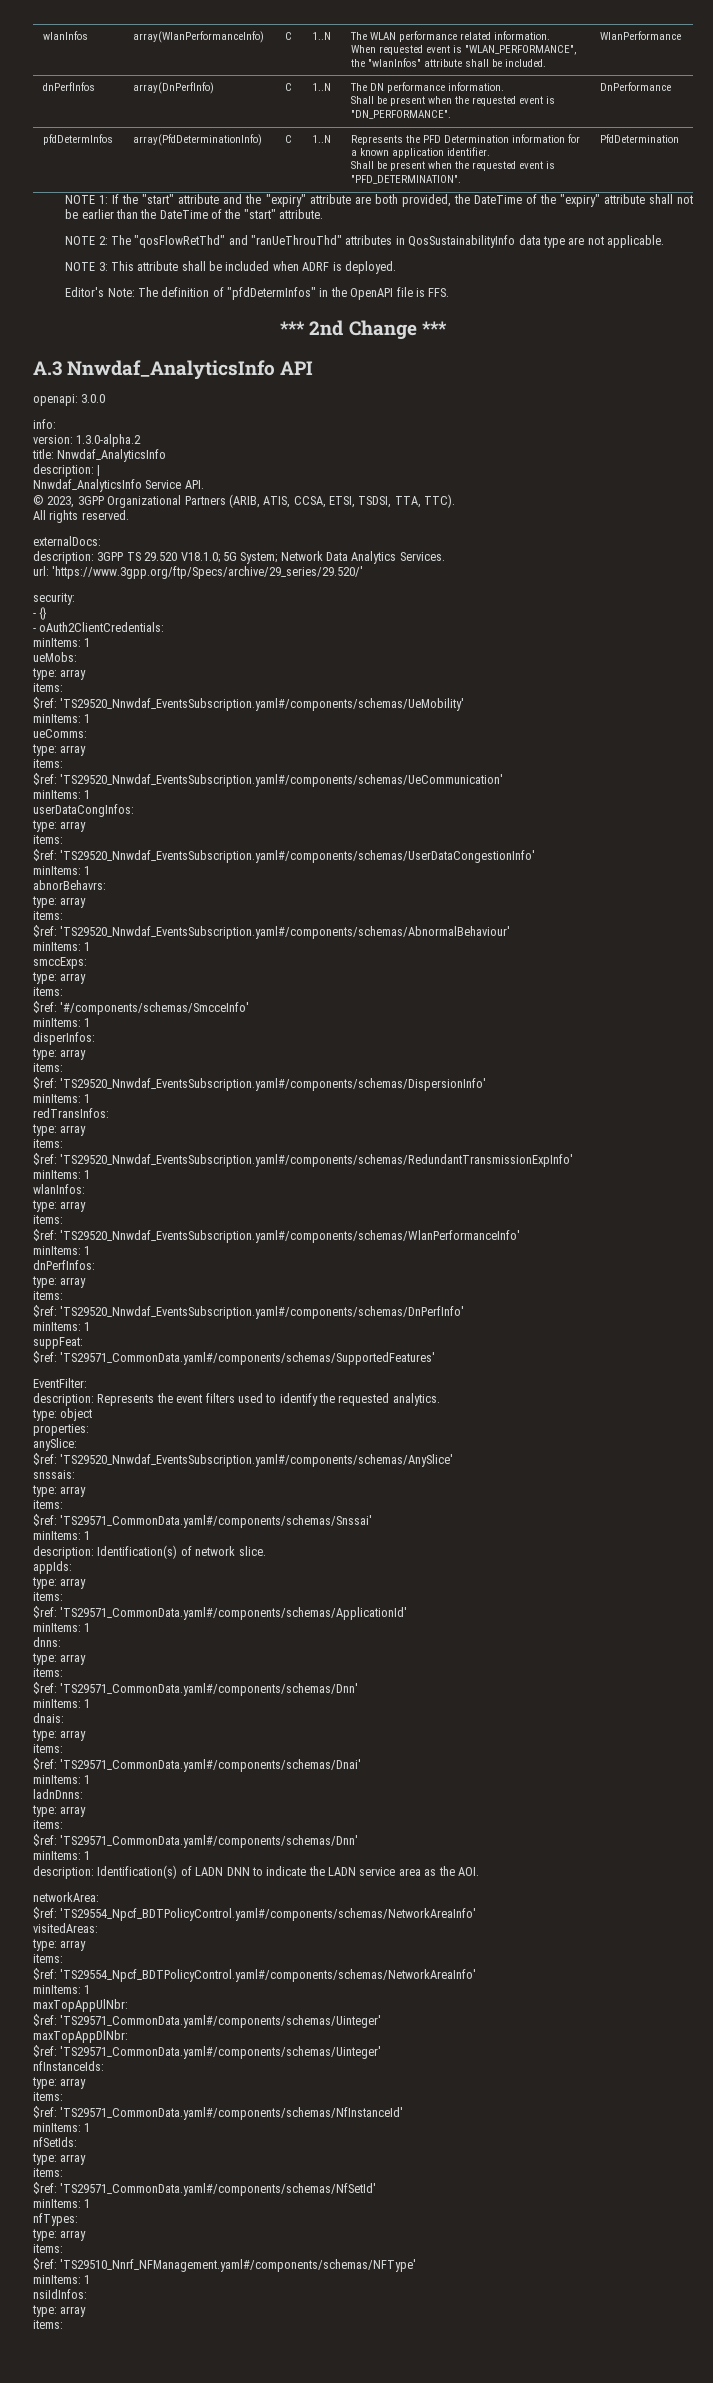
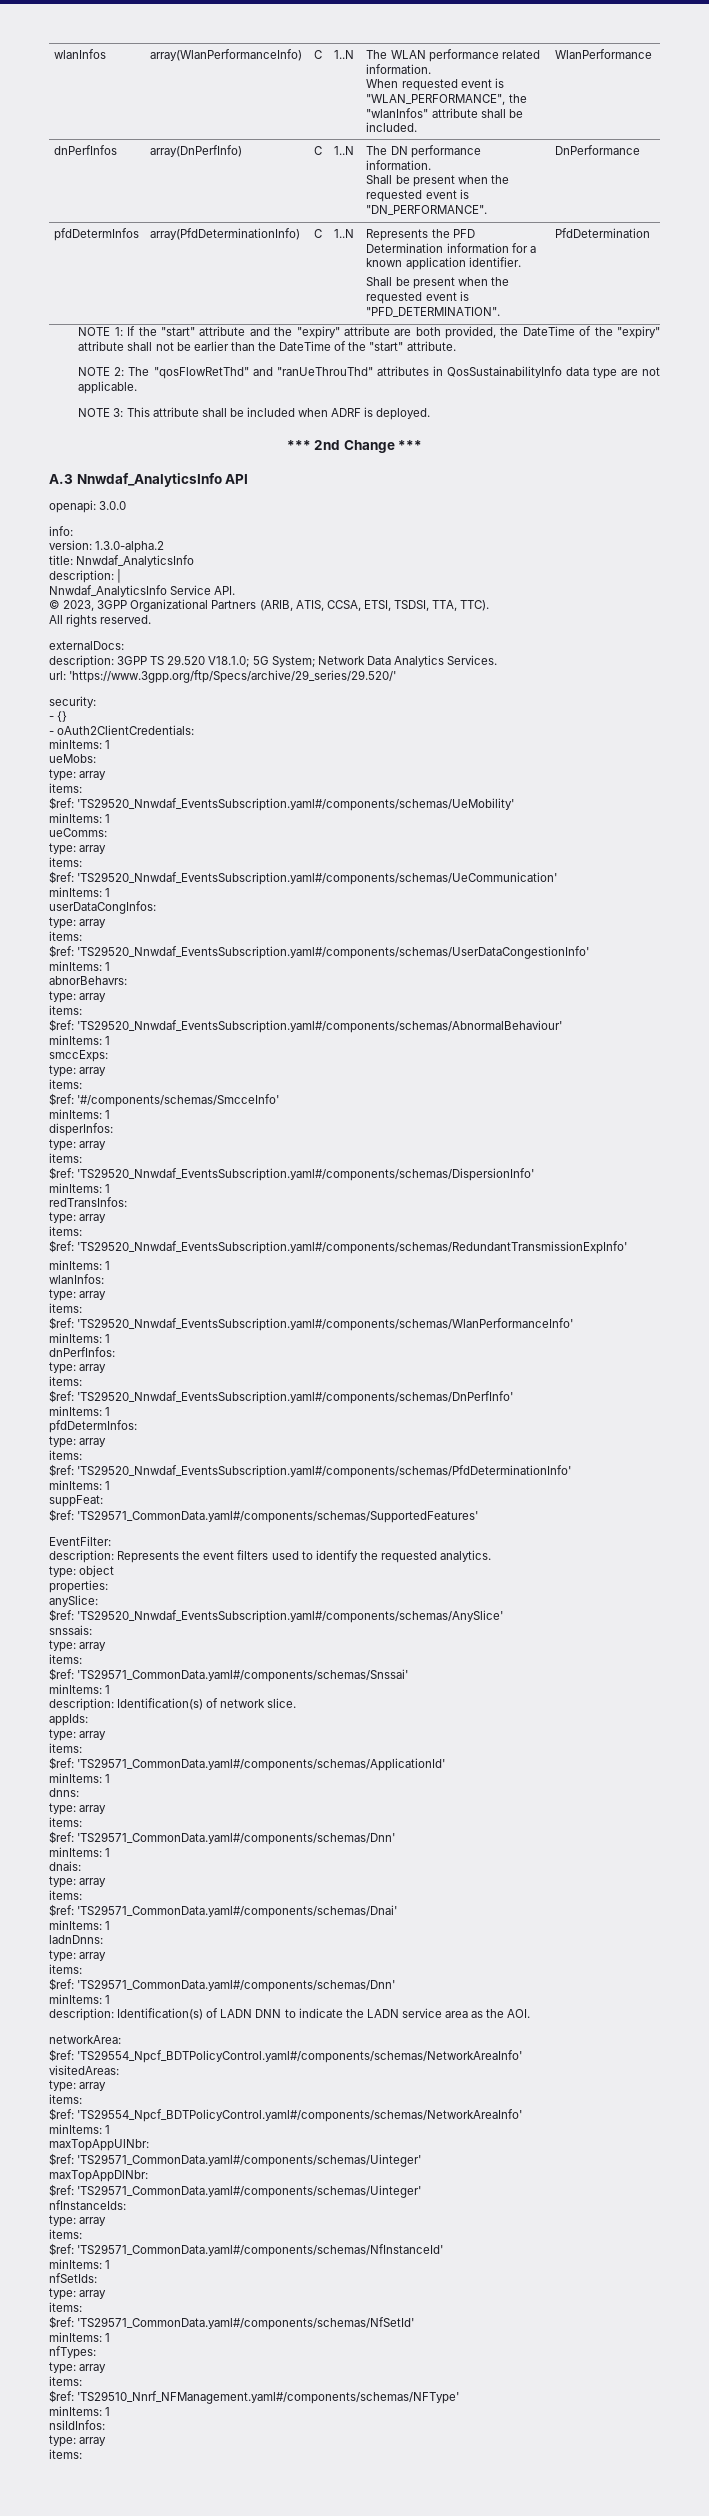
- Editor's Note: The definition of "pfdDetermInfos" in the OpenAPI file is FFS.
+ pfdDetermInfos:
+ type: array
+ items:
+ $ref: 'TS29520_Nnwdaf_EventsSubscription.yaml#/components/schemas/PfdDeterminationInfo'
+ minItems: 1

